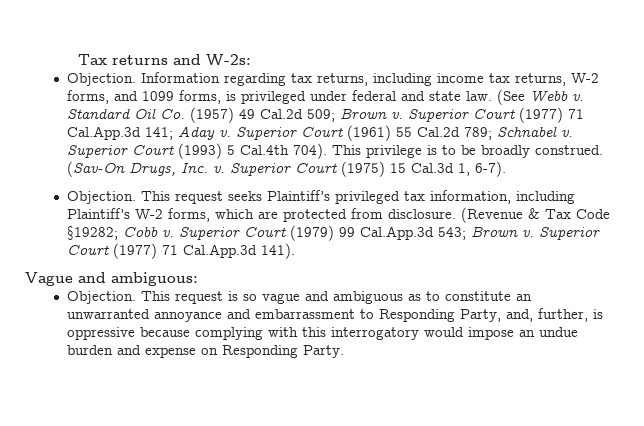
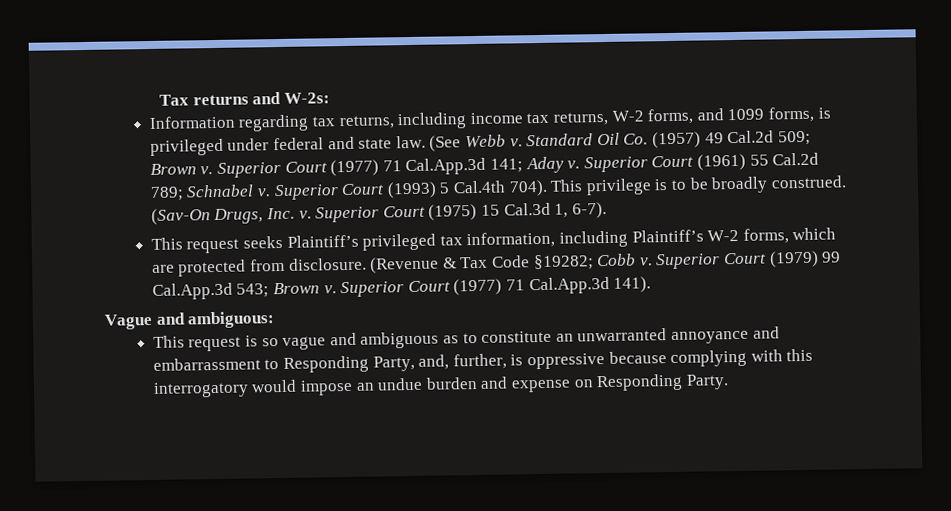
  Tax returns and W-2s:
- Objection. Information regarding tax returns, including income tax returns, W-2 forms, and 1099 forms, is privileged under federal and state law.
+ Information regarding tax returns, including income tax returns, W-2 forms, and 1099 forms, is privileged under federal and state law.
  Superior Court (1975) 15 Cal.3d 1, 6-7).
- Objection. This request seeks Plaintiff’s privileged tax information, including Plaintiff’s W-2 forms, which are protected from disclosure.
+ This request seeks Plaintiff’s privileged tax information, including Plaintiff’s W-2 forms, which are protected from disclosure.
  Vague and ambiguous:
- Objection. This request is so vague and ambiguous as to constitute an unwarranted annoyance and embarrassment to Responding Party, and, further, is oppressive because complying with this interrogatory would impose an undue burden and expense on Responding Party.
+ This request is so vague and ambiguous as to constitute an unwarranted annoyance and embarrassment to Responding Party, and, further, is oppressive because complying with this interrogatory would impose an undue burden and expense on Responding Party.

